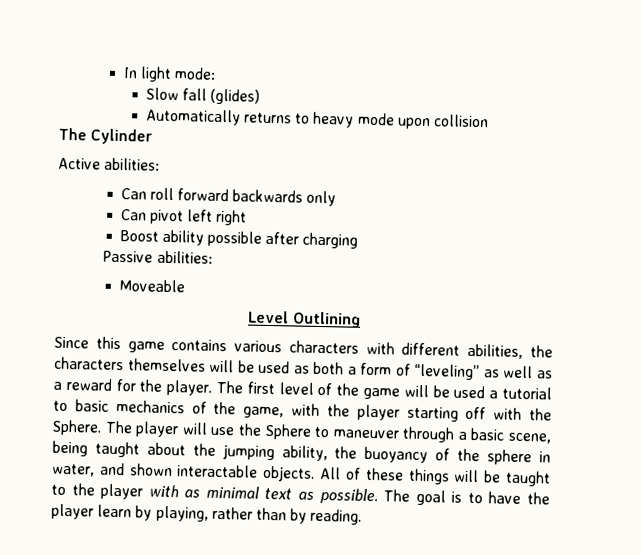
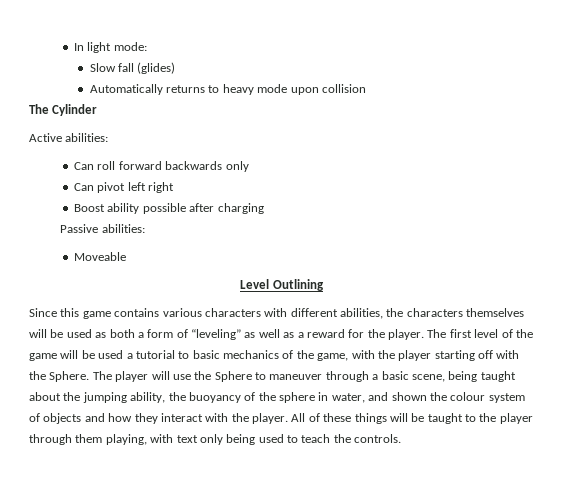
- The player will use the Sphere to maneuver through a basic scene, being taught about the jumping ability, the buoyancy of the sphere in water, and shown interactable objects.
+ The player will use the Sphere to maneuver through a basic scene, being taught about the jumping ability, the buoyancy of the sphere in water, and shown the colour system of objects and how they interact with the player.
- All of these things will be taught to the player with as minimal text as possible. The goal is to have the player learn by playing, rather than by reading.
+ All of these things will be taught to the player through them playing, with text only being used to teach the controls.

